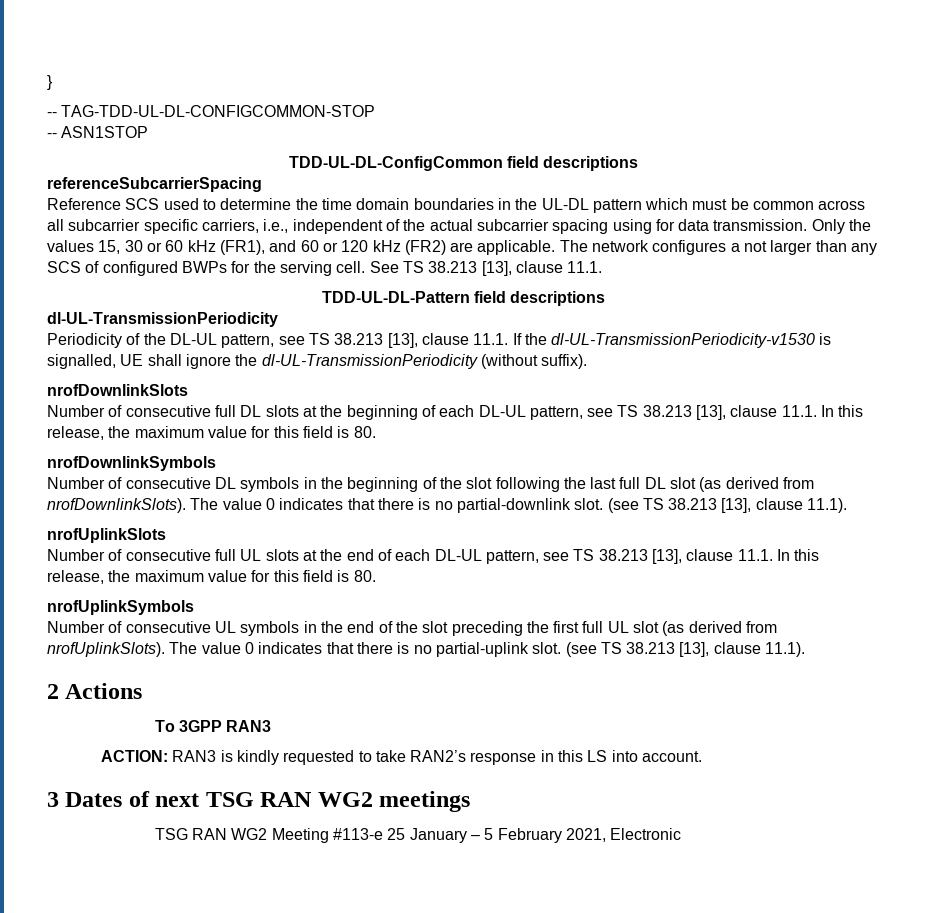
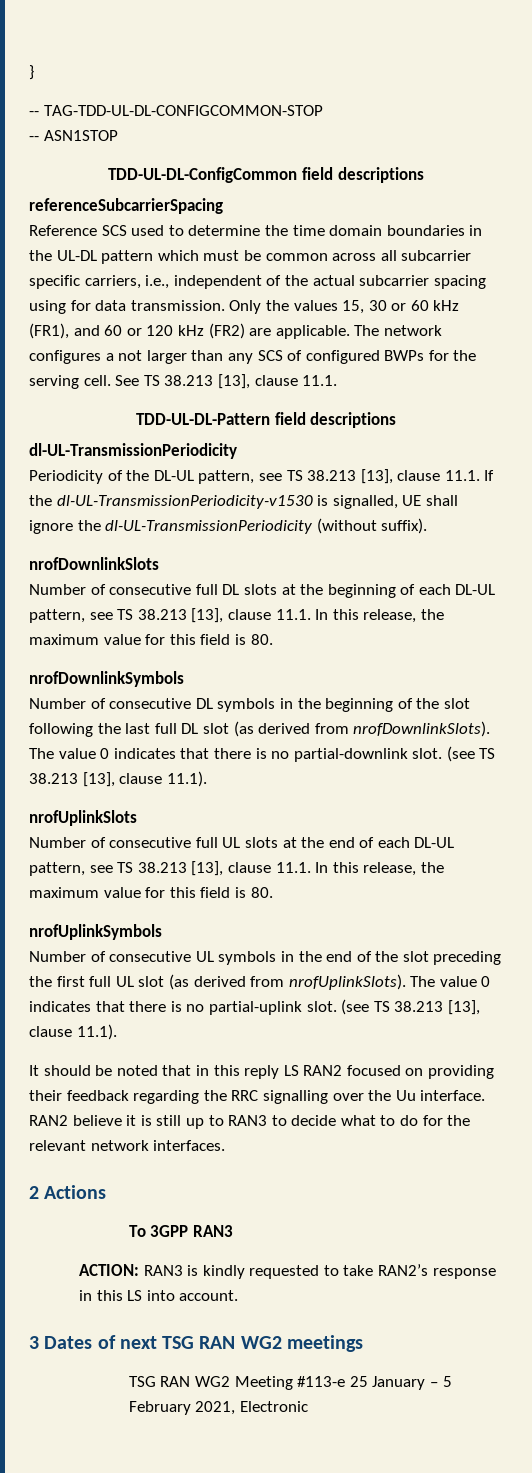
+ It should be noted that in this reply LS RAN2 focused on providing their feedback regarding the RRC signalling over the Uu interface. RAN2 believe it is still up to RAN3 to decide what to do for the relevant network interfaces.

